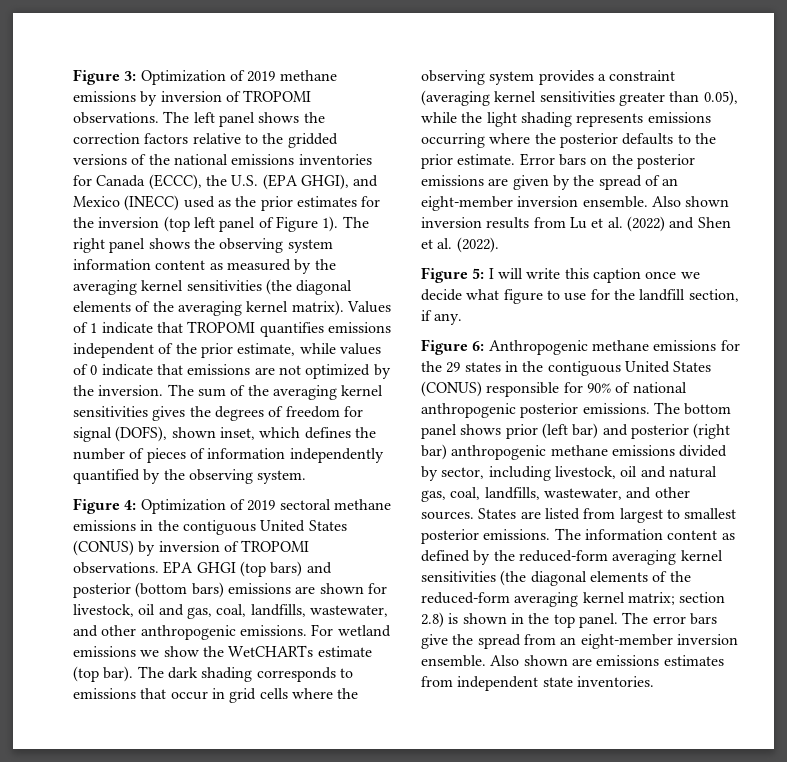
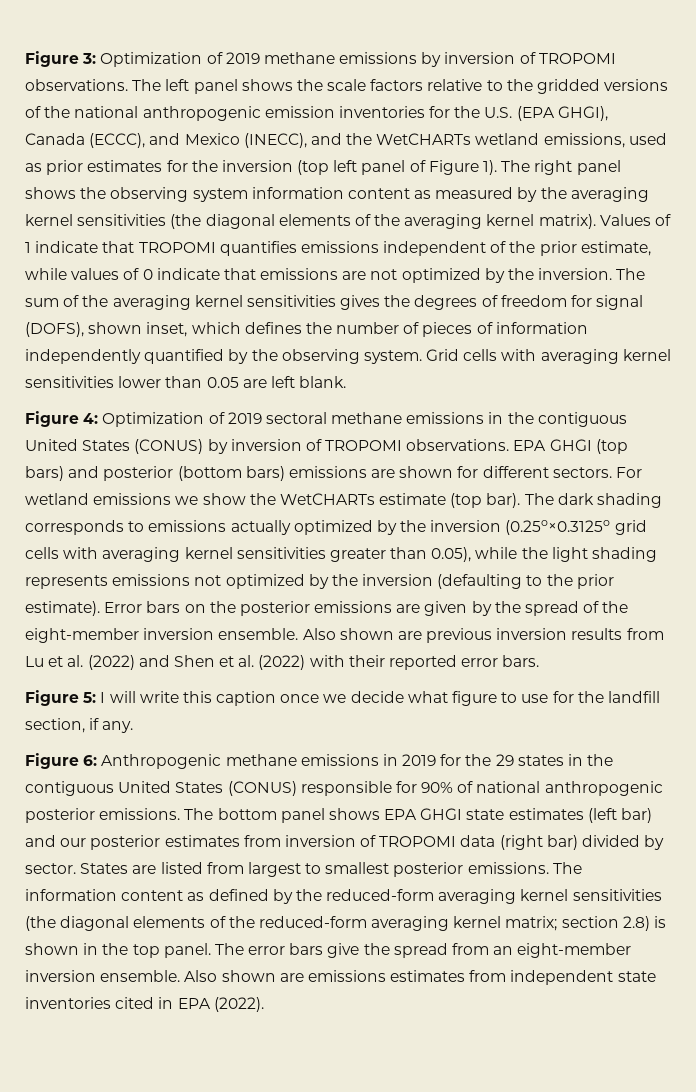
- The left panel shows the correction factors relative to the gridded versions of the national emissions inventories for Canada (ECCC), the U.S. (EPA GHGI), and Mexico (INECC) used as the prior estimates for the inversion (top left panel of Figure 1).
+ The left panel shows the scale factors relative to the gridded versions of the national anthropogenic emission inventories for the U.S. (EPA GHGI), Canada (ECCC), and Mexico (INECC), and the WetCHARTs wetland emissions, used as prior estimates for the inversion (top left panel of Figure 1).
+ Grid cells with averaging kernel sensitivities lower than 0.05 are left blank.
- EPA GHGI (top bars) and posterior (bottom bars) emissions are shown for livestock, oil and gas, coal, landfills, wastewater, and other anthropogenic emissions.
+ EPA GHGI (top bars) and posterior (bottom bars) emissions are shown for different sectors.
- The dark shading corresponds to emissions that occur in grid cells where the observing system provides a constraint (averaging kernel sensitivities greater than 0.05), while the light shading represents emissions occurring where the posterior defaults to the prior estimate.
+ The dark shading corresponds to emissions actually optimized by the inversion (0.25o×0.3125o grid cells with averaging kernel sensitivities greater than 0.05), while the light shading represents emissions not optimized by the inversion (defaulting to the prior estimate).
- Error bars on the posterior emissions are given by the spread of an eight-member inversion ensemble. Also shown inversion results from Lu et al. (2022) and Shen et al. (2022).
+ Error bars on the posterior emissions are given by the spread of the eight-member inversion ensemble. Also shown are previous inversion results from Lu et al. (2022) and Shen et al. (2022) with their reported error bars.
- Figure 6: Anthropogenic methane emissions for the 29 states in the contiguous United States (CONUS) responsible for 90% of national anthropogenic posterior emissions.
+ Figure 6: Anthropogenic methane emissions in 2019 for the 29 states in the contiguous United States (CONUS) responsible for 90% of national anthropogenic posterior emissions.
- The bottom panel shows prior (left bar) and posterior (right bar) anthropogenic methane emissions divided by sector, including livestock, oil and natural gas, coal, landfills, wastewater, and other sources.
+ The bottom panel shows EPA GHGI state estimates (left bar) and our posterior estimates from inversion of TROPOMI data (right bar) divided by sector.
- Also shown are emissions estimates from independent state inventories.
+ Also shown are emissions estimates from independent state inventories cited in EPA (2022).

